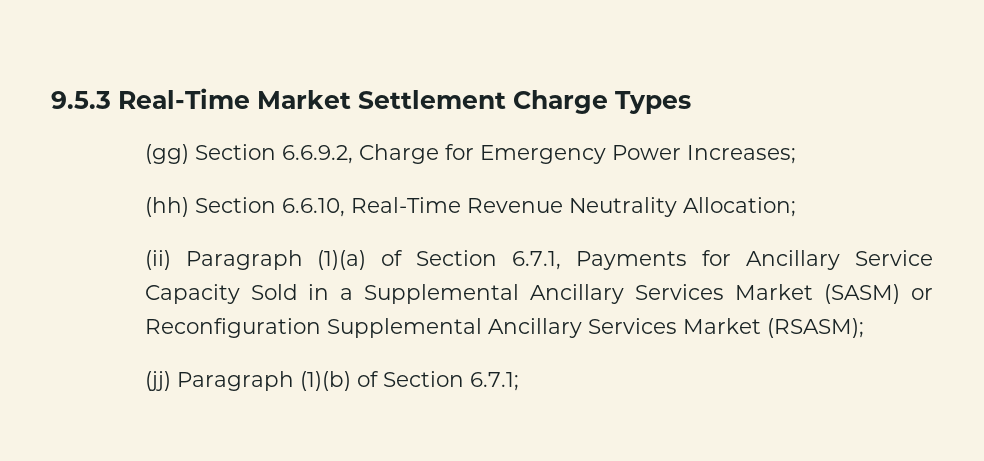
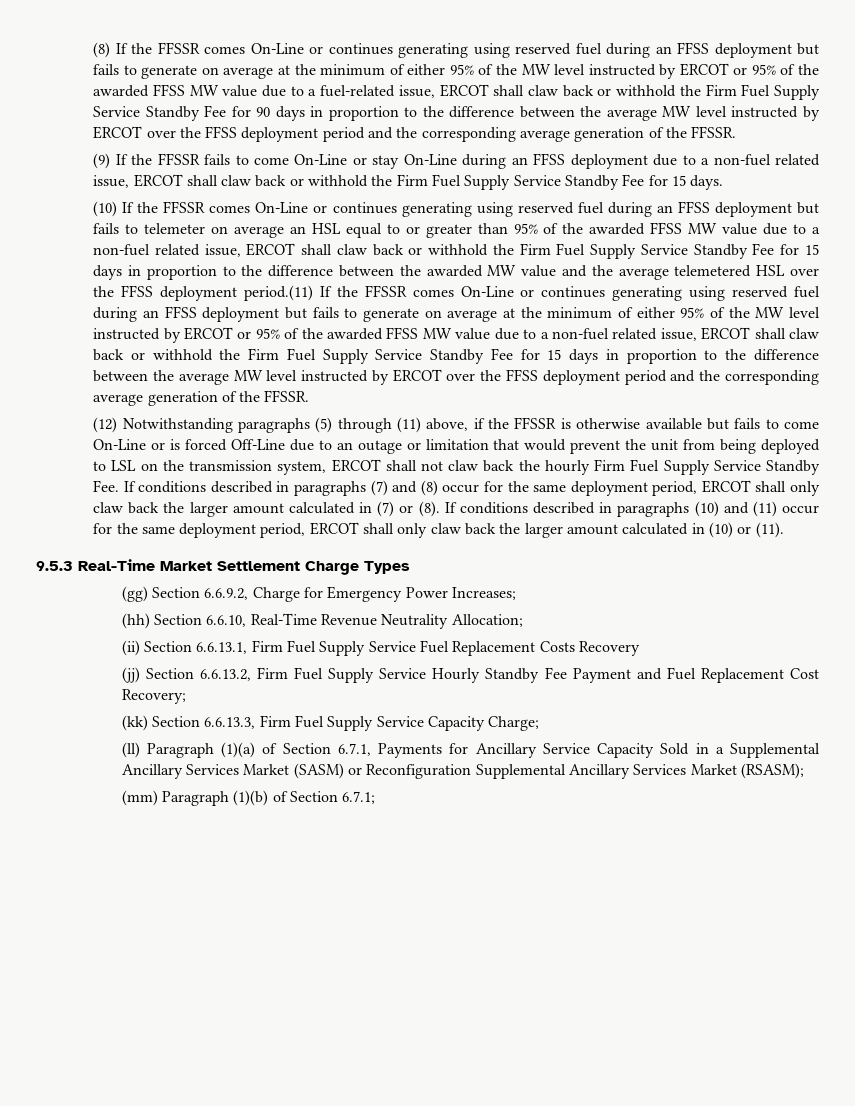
+ (8) If the FFSSR comes On-Line or continues generating using reserved fuel during an FFSS deployment but fails to generate on average at the minimum of either 95% of the MW level instructed by ERCOT or 95% of the awarded FFSS MW value due to a fuel-related issue, ERCOT shall claw back or withhold the Firm Fuel Supply Service Standby Fee for 90 days in proportion to the difference between the average MW level instructed by ERCOT over the FFSS deployment period and the corresponding average generation of the FFSSR.
+ (9) If the FFSSR fails to come On-Line or stay On-Line during an FFSS deployment due to a non-fuel related issue, ERCOT shall claw back or withhold the Firm Fuel Supply Service Standby Fee for 15 days.
+ (10) If the FFSSR comes On-Line or continues generating using reserved fuel during an FFSS deployment but fails to telemeter on average an HSL equal to or greater than 95% of the awarded FFSS MW value due to a non-fuel related issue, ERCOT shall claw back or withhold the Firm Fuel Supply Service Standby Fee for 15 days in proportion to the difference between the awarded MW value and the average telemetered HSL over the FFSS deployment period.(11) If the FFSSR comes On-Line or continues generating using reserved fuel during an FFSS deployment but fails to generate on average at the minimum of either 95% of the MW level instructed by ERCOT or 95% of the awarded FFSS MW value due to a non-fuel related issue, ERCOT shall claw back or withhold the Firm Fuel Supply Service Standby Fee for 15 days in proportion to the difference between the average MW level instructed by ERCOT over the FFSS deployment period and the corresponding average generation of the FFSSR.
+ (12) Notwithstanding paragraphs (5) through (11) above, if the FFSSR is otherwise available but fails to come On-Line or is forced Off-Line due to an outage or limitation that would prevent the unit from being deployed to LSL on the transmission system, ERCOT shall not claw back the hourly Firm Fuel Supply Service Standby Fee. If conditions described in paragraphs (7) and (8) occur for the same deployment period, ERCOT shall only claw back the larger amount calculated in (7) or (8). If conditions described in paragraphs (10) and (11) occur for the same deployment period, ERCOT shall only claw back the larger amount calculated in (10) or (11).
- (ii) Paragraph (1)(a) of Section 6.7.1, Payments for Ancillary Service Capacity Sold in a Supplemental Ancillary Services Market (SASM) or Reconfiguration Supplemental Ancillary Services Market (RSASM);
+ (ii) Section 6.6.13.1, Firm Fuel Supply Service Fuel Replacement Costs Recovery
+ (jj) Section 6.6.13.2, Firm Fuel Supply Service Hourly Standby Fee Payment and Fuel Replacement Cost Recovery;
+ (kk) Section 6.6.13.3, Firm Fuel Supply Service Capacity Charge;
+ (ll) Paragraph (1)(a) of Section 6.7.1, Payments for Ancillary Service Capacity Sold in a Supplemental Ancillary Services Market (SASM) or Reconfiguration Supplemental Ancillary Services Market (RSASM);
- (jj) Paragraph (1)(b) of Section 6.7.1;
+ (mm) Paragraph (1)(b) of Section 6.7.1;

